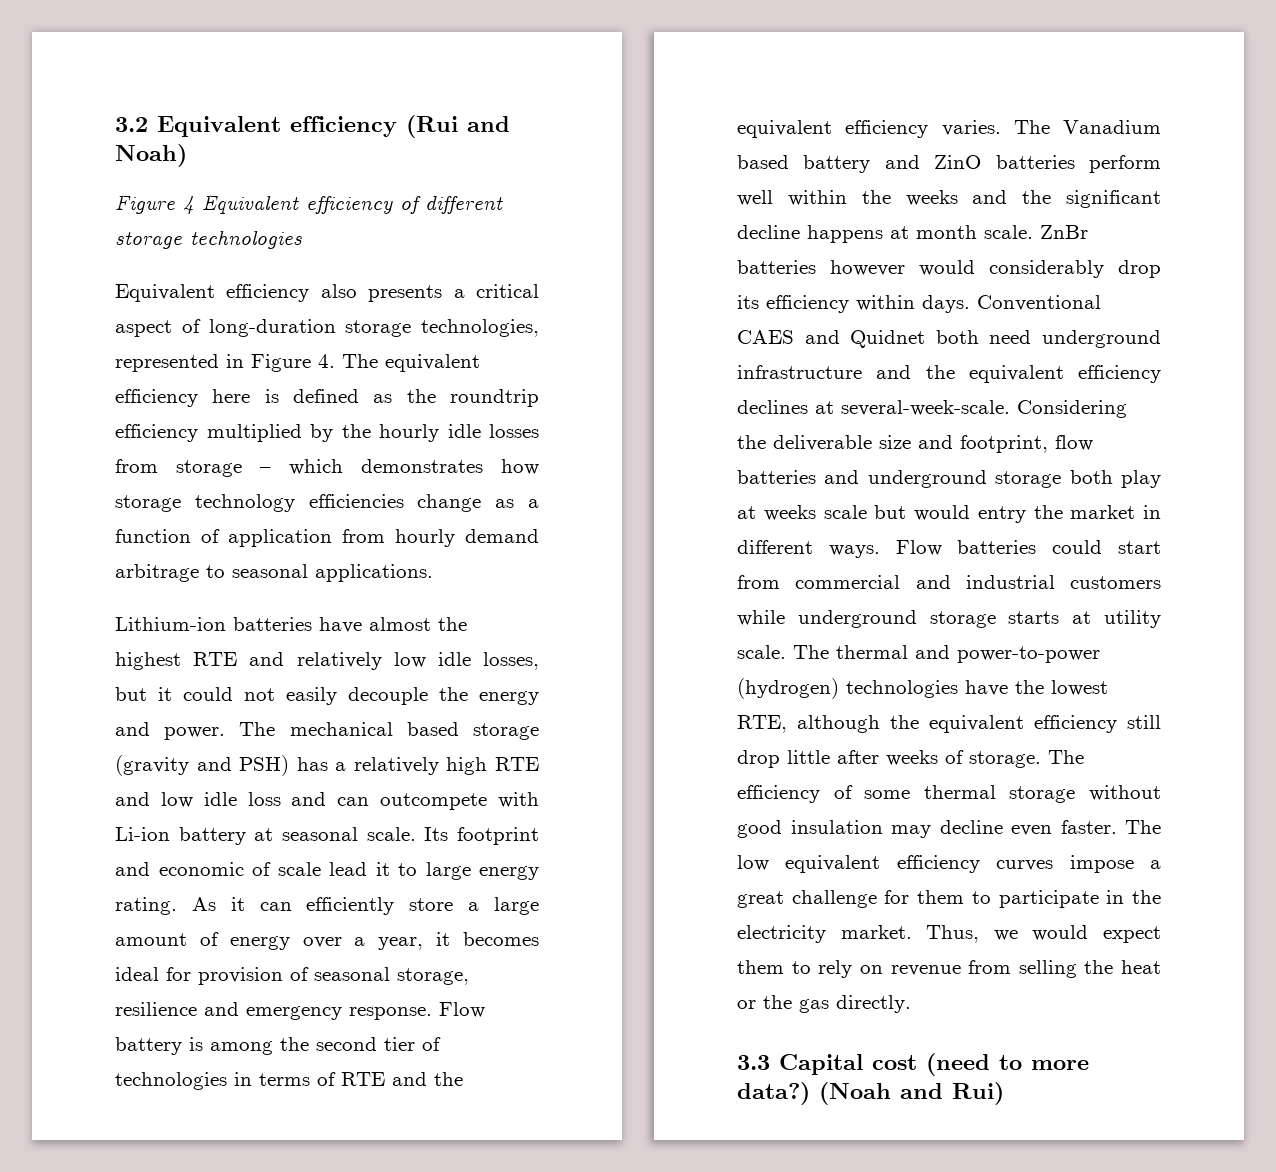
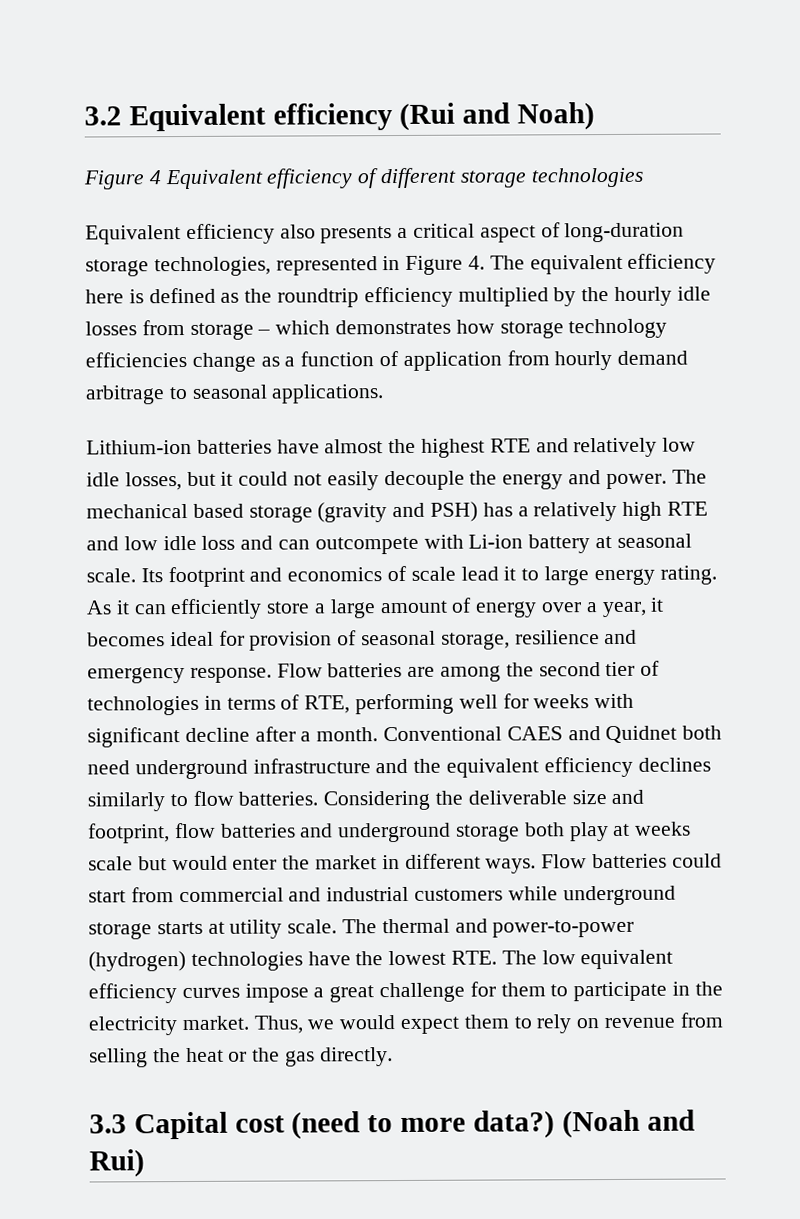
- Its footprint and economic of scale lead it to large energy rating.
+ Its footprint and economics of scale lead it to large energy rating.
- Flow battery is among the second tier of technologies in terms of RTE and the equivalent efficiency varies. The Vanadium based battery and ZinO batteries perform well within the weeks and the significant decline happens at month scale. ZnBr batteries however would considerably drop its efficiency within days.
+ Flow batteries are among the second tier of technologies in terms of RTE, performing well for weeks with significant decline after a month.
- Conventional CAES and Quidnet both need underground infrastructure and the equivalent efficiency declines at several-week-scale.
+ Conventional CAES and Quidnet both need underground infrastructure and the equivalent efficiency declines similarly to flow batteries.
- Considering the deliverable size and footprint, flow batteries and underground storage both play at weeks scale but would entry the market in different ways.
+ Considering the deliverable size and footprint, flow batteries and underground storage both play at weeks scale but would enter the market in different ways.
- The thermal and power-to-power (hydrogen) technologies have the lowest RTE, although the equivalent efficiency still drop little after weeks of storage. The efficiency of some thermal storage without good insulation may decline even faster. The low equivalent efficiency curves impose a great challenge for them to participate in the electricity market.
+ The thermal and power-to-power (hydrogen) technologies have the lowest RTE. The low equivalent efficiency curves impose a great challenge for them to participate in the electricity market.

